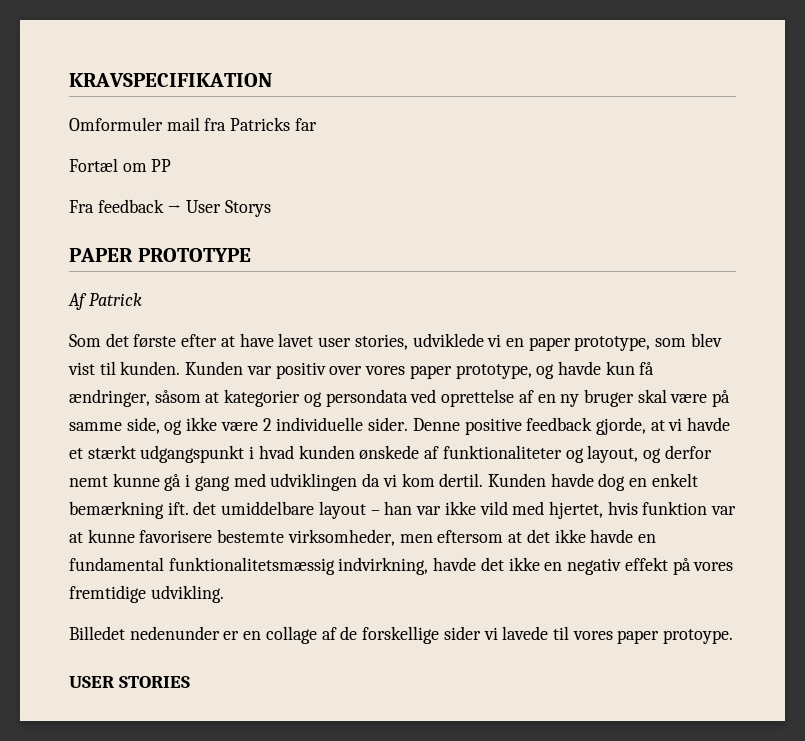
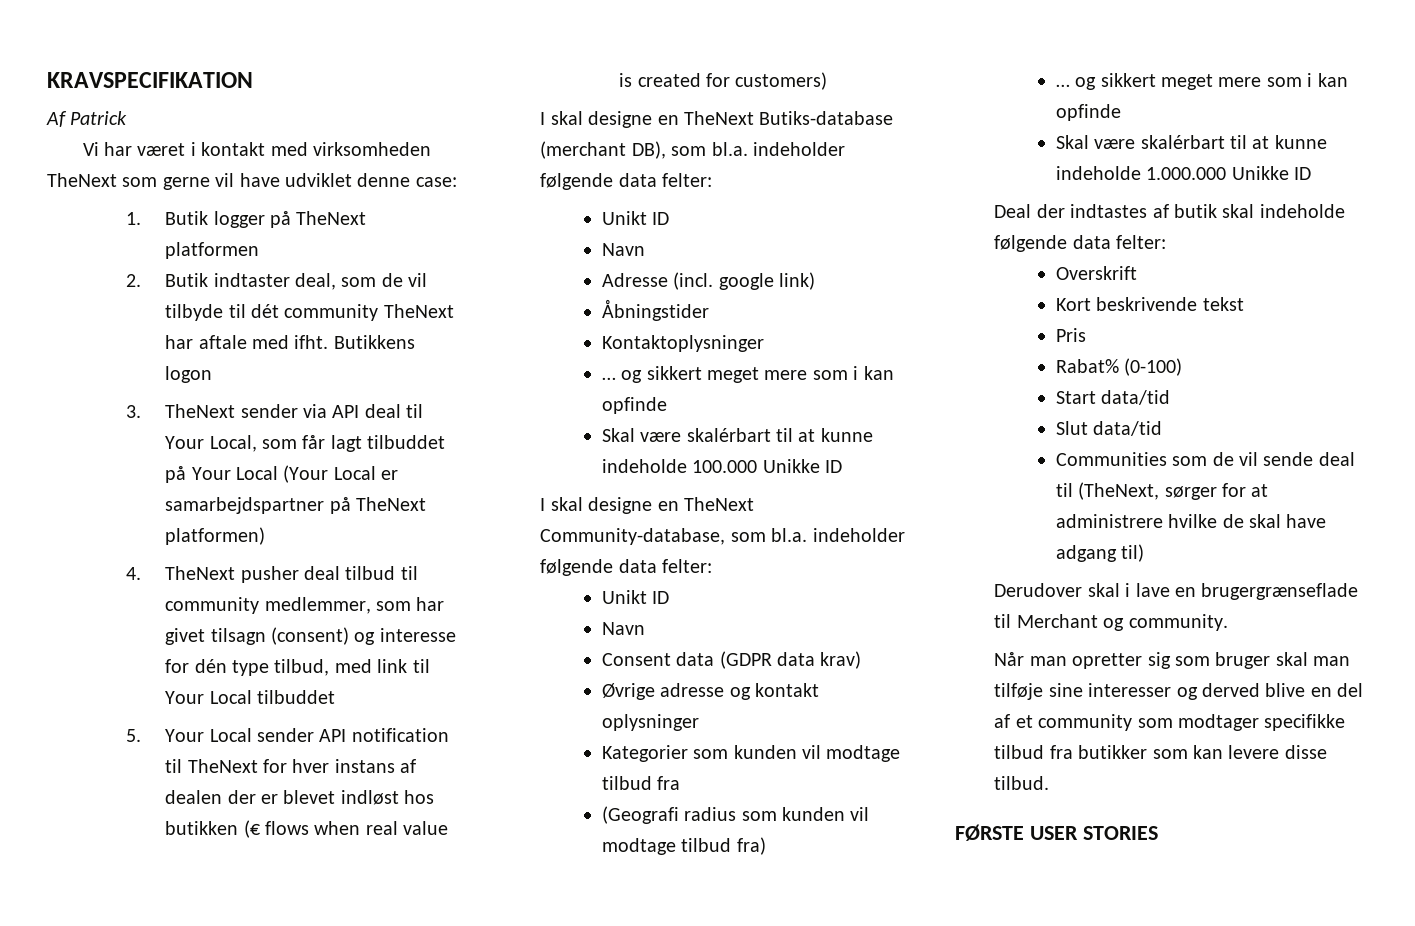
- Omformuler mail fra Patricks far
- Fortæl om PP
- Fra feedback → User Storys
- PAPER PROTOTYPE
  Af Patrick
- Som det første efter at have lavet user stories, udviklede vi en paper prototype, som blev vist til kunden. Kunden var positiv over vores paper prototype, og havde kun få ændringer, såsom at kategorier og persondata ved oprettelse af en ny bruger skal være på samme side, og ikke være 2 individuelle sider. Denne positive feedback gjorde, at vi havde et stærkt udgangspunkt i hvad kunden ønskede af funktionaliteter og layout, og derfor nemt kunne gå i gang med udviklingen da vi kom dertil. Kunden havde dog en enkelt bemærkning ift. det umiddelbare layout – han var ikke vild med hjertet, hvis funktion var at kunne favorisere bestemte virksomheder, men eftersom at det ikke havde en fundamental funktionalitetsmæssig indvirkning, havde det ikke en negativ effekt på vores fremtidige udvikling.
- Billedet nedenunder er en collage af de forskellige sider vi lavede til vores paper protoype.
- USER STORIES
+ Vi har været i kontakt med virksomheden TheNext som gerne vil have udviklet denne case:
+ 1. Butik logger på TheNext platformen
+ 2. Butik indtaster deal, som de vil tilbyde til dét community TheNext har aftale med ifht. Butikkens logon
+ 3. TheNext sender via API deal til Your Local, som får lagt tilbuddet på Your Local (Your Local er samarbejdspartner på TheNext platformen)
+ 4. TheNext pusher deal tilbud til community medlemmer, som har givet tilsagn (consent) og interesse for dén type tilbud, med link til Your Local tilbuddet
+ 5. Your Local sender API notification til TheNext for hver instans af dealen der er blevet indløst hos butikken (€ flows when real value is created for customers)
+ I skal designe en TheNext Butiks-database (merchant DB), som bl.a. indeholder følgende data felter:
+ Unikt ID
+ Navn
+ Adresse (incl. google link)
+ Åbningstider
+ Kontaktoplysninger
+ … og sikkert meget mere som i kan opfinde
+ Skal være skalérbart til at kunne indeholde 100.000 Unikke ID
+ I skal designe en TheNext Community-database, som bl.a. indeholder følgende data felter:
+ Unikt ID
+ Navn
+ Consent data (GDPR data krav)
+ Øvrige adresse og kontakt oplysninger
+ Kategorier som kunden vil modtage tilbud fra
+ (Geografi radius som kunden vil modtage tilbud fra)
+ … og sikkert meget mere som i kan opfinde
+ Skal være skalérbart til at kunne indeholde 1.000.000 Unikke ID
+ Deal der indtastes af butik skal indeholde følgende data felter:
+ Overskrift
+ Kort beskrivende tekst
+ Pris
+ Rabat% (0-100)
+ Start data/tid
+ Slut data/tid
+ Communities som de vil sende deal til (TheNext, sørger for at administrere hvilke de skal have adgang til)
+ Derudover skal i lave en brugergrænseflade til Merchant og community.
+ Når man opretter sig som bruger skal man tilføje sine interesser og derved blive en del af et community som modtager specifikke tilbud fra butikker som kan levere disse tilbud.
+ FØRSTE USER STORIES

